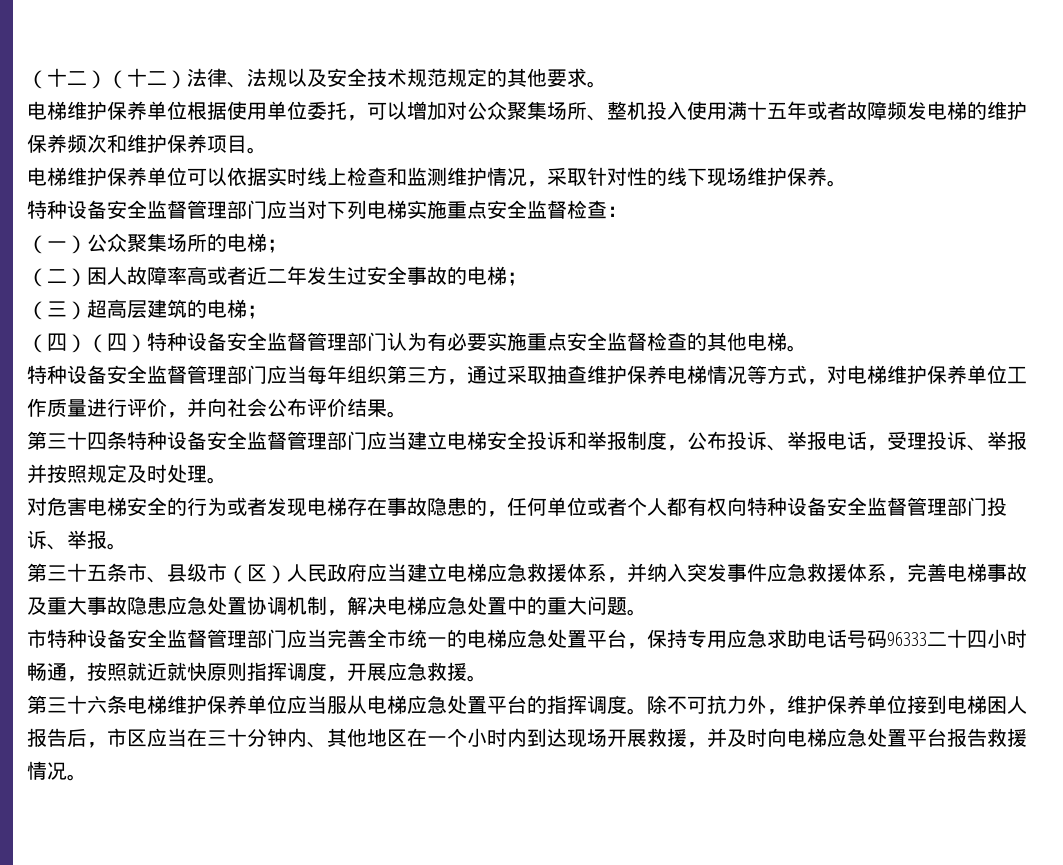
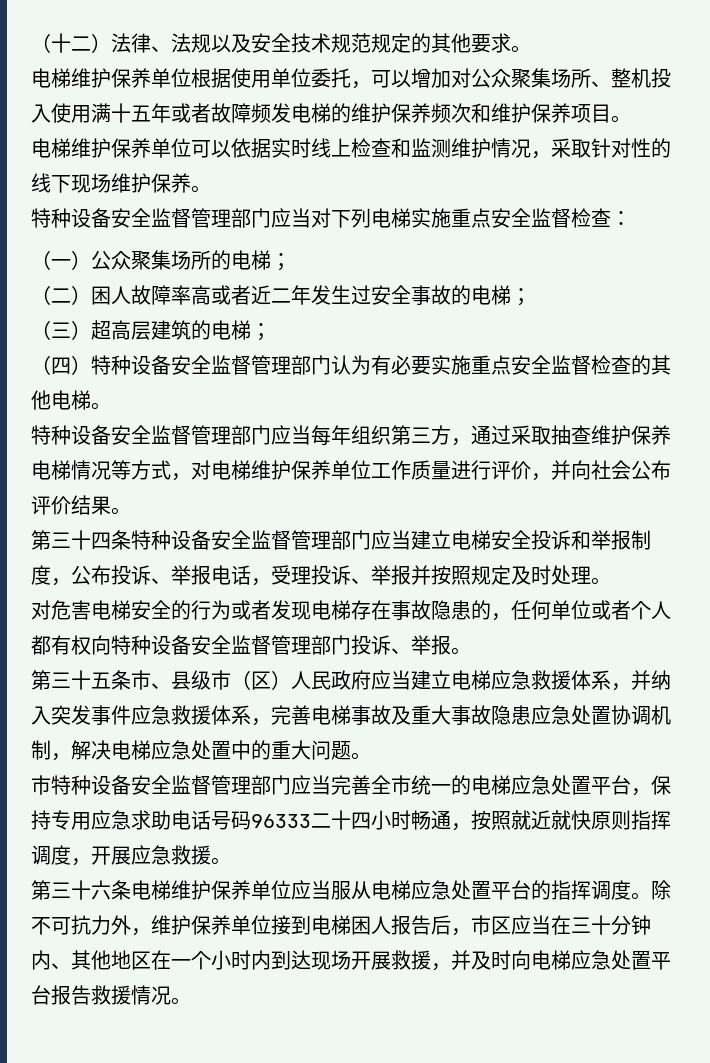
- （十二）（十二）法律、法规以及安全技术规范规定的其他要求。
+ （十二）法律、法规以及安全技术规范规定的其他要求。
- （四）（四）特种设备安全监督管理部门认为有必要实施重点安全监督检查的其他电梯。
+ （四）特种设备安全监督管理部门认为有必要实施重点安全监督检查的其他电梯。

